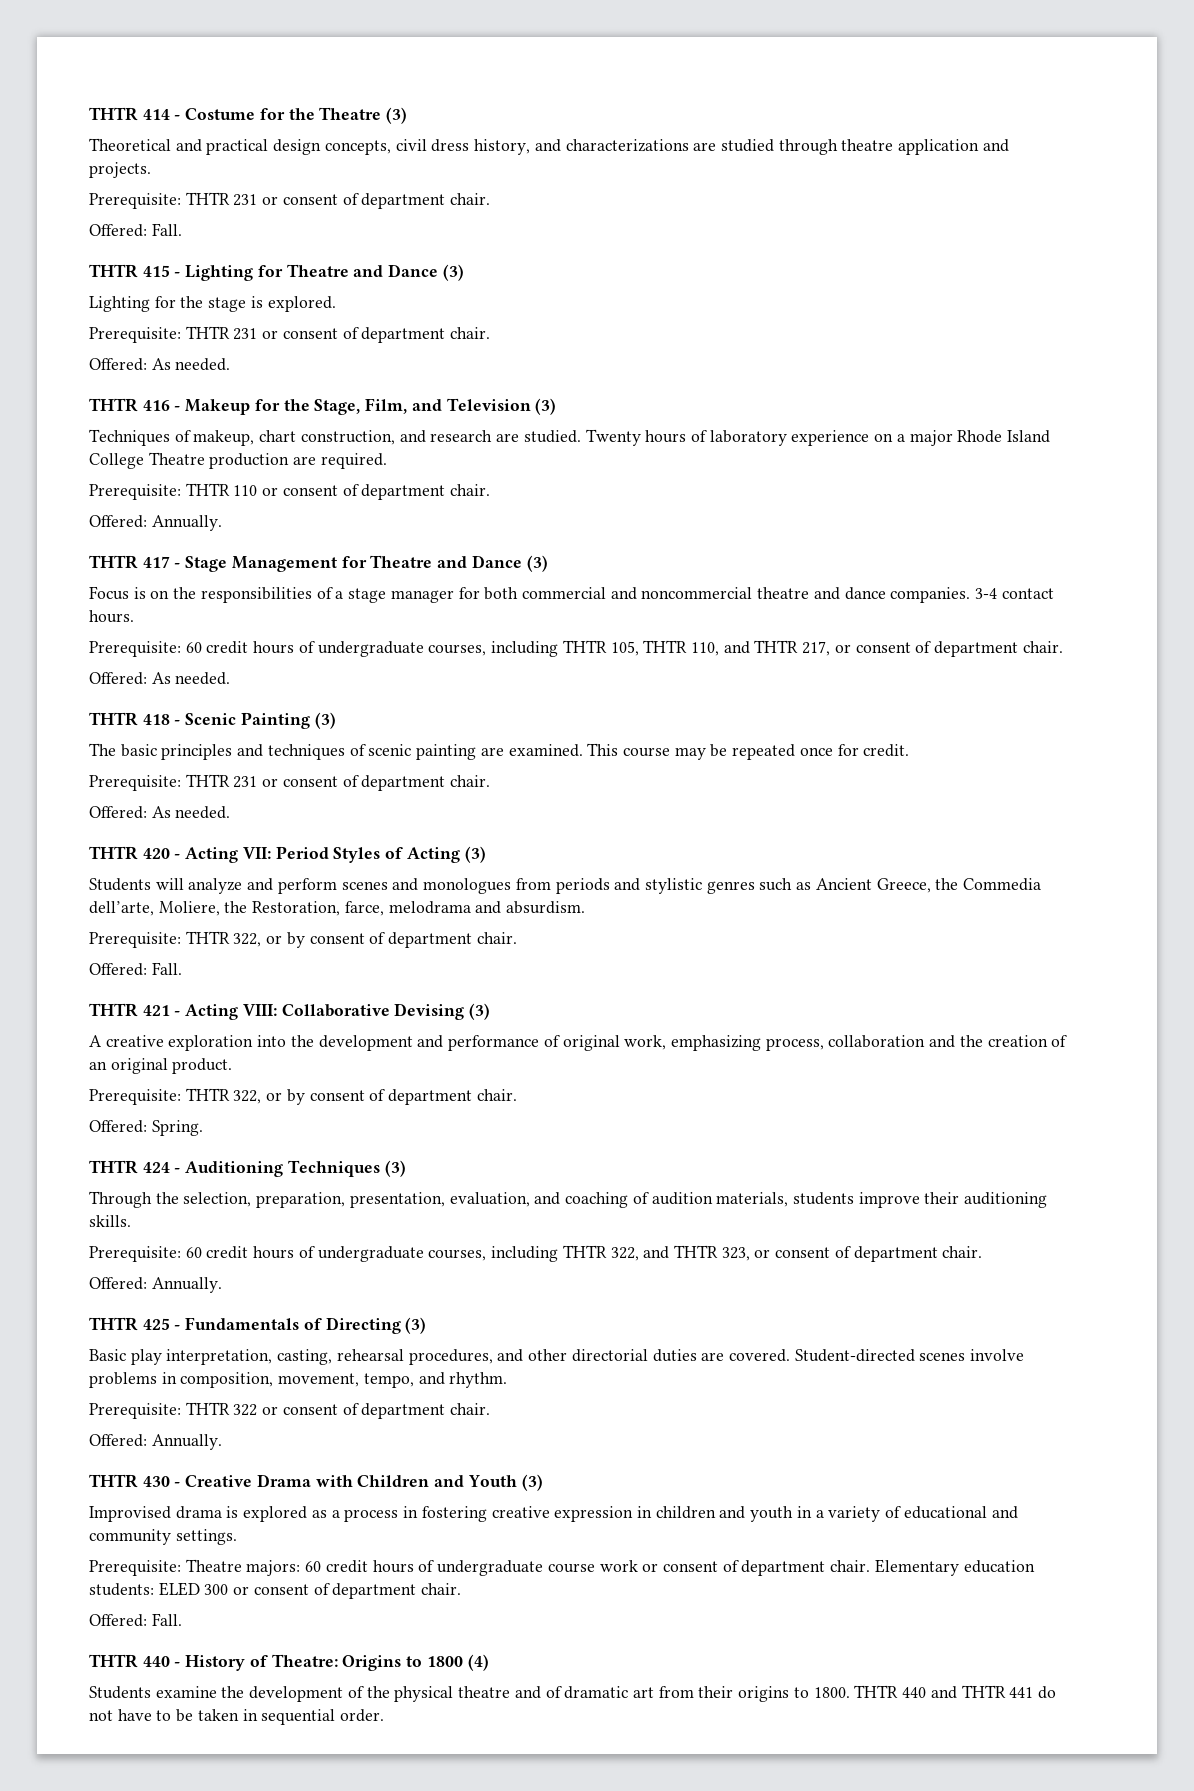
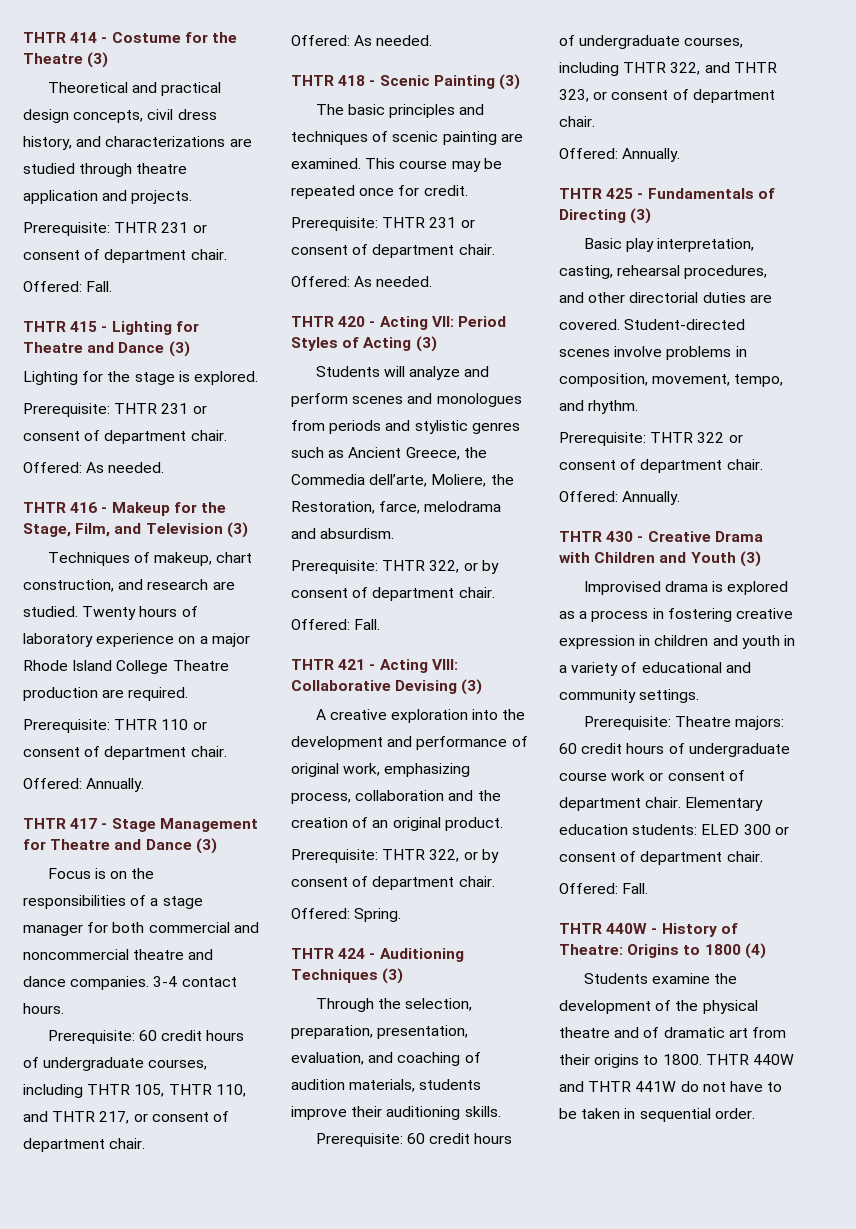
- THTR 440 - History of Theatre: Origins to 1800 (4)
+ THTR 440W - History of Theatre: Origins to 1800 (4)
- THTR 440 and THTR 441 do not have to be taken in sequential order.
+ THTR 440W and THTR 441W do not have to be taken in sequential order.

